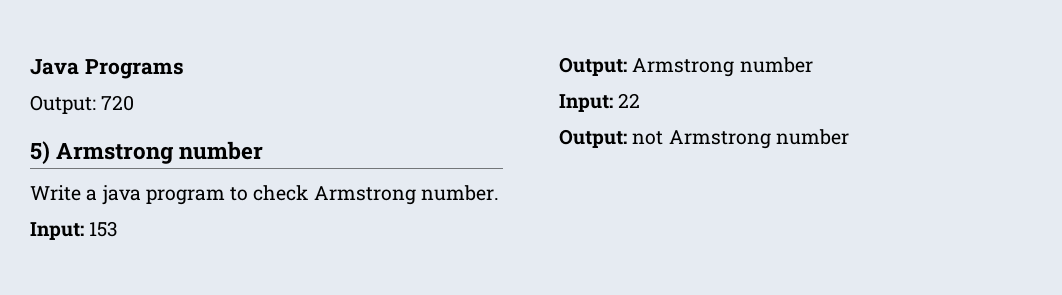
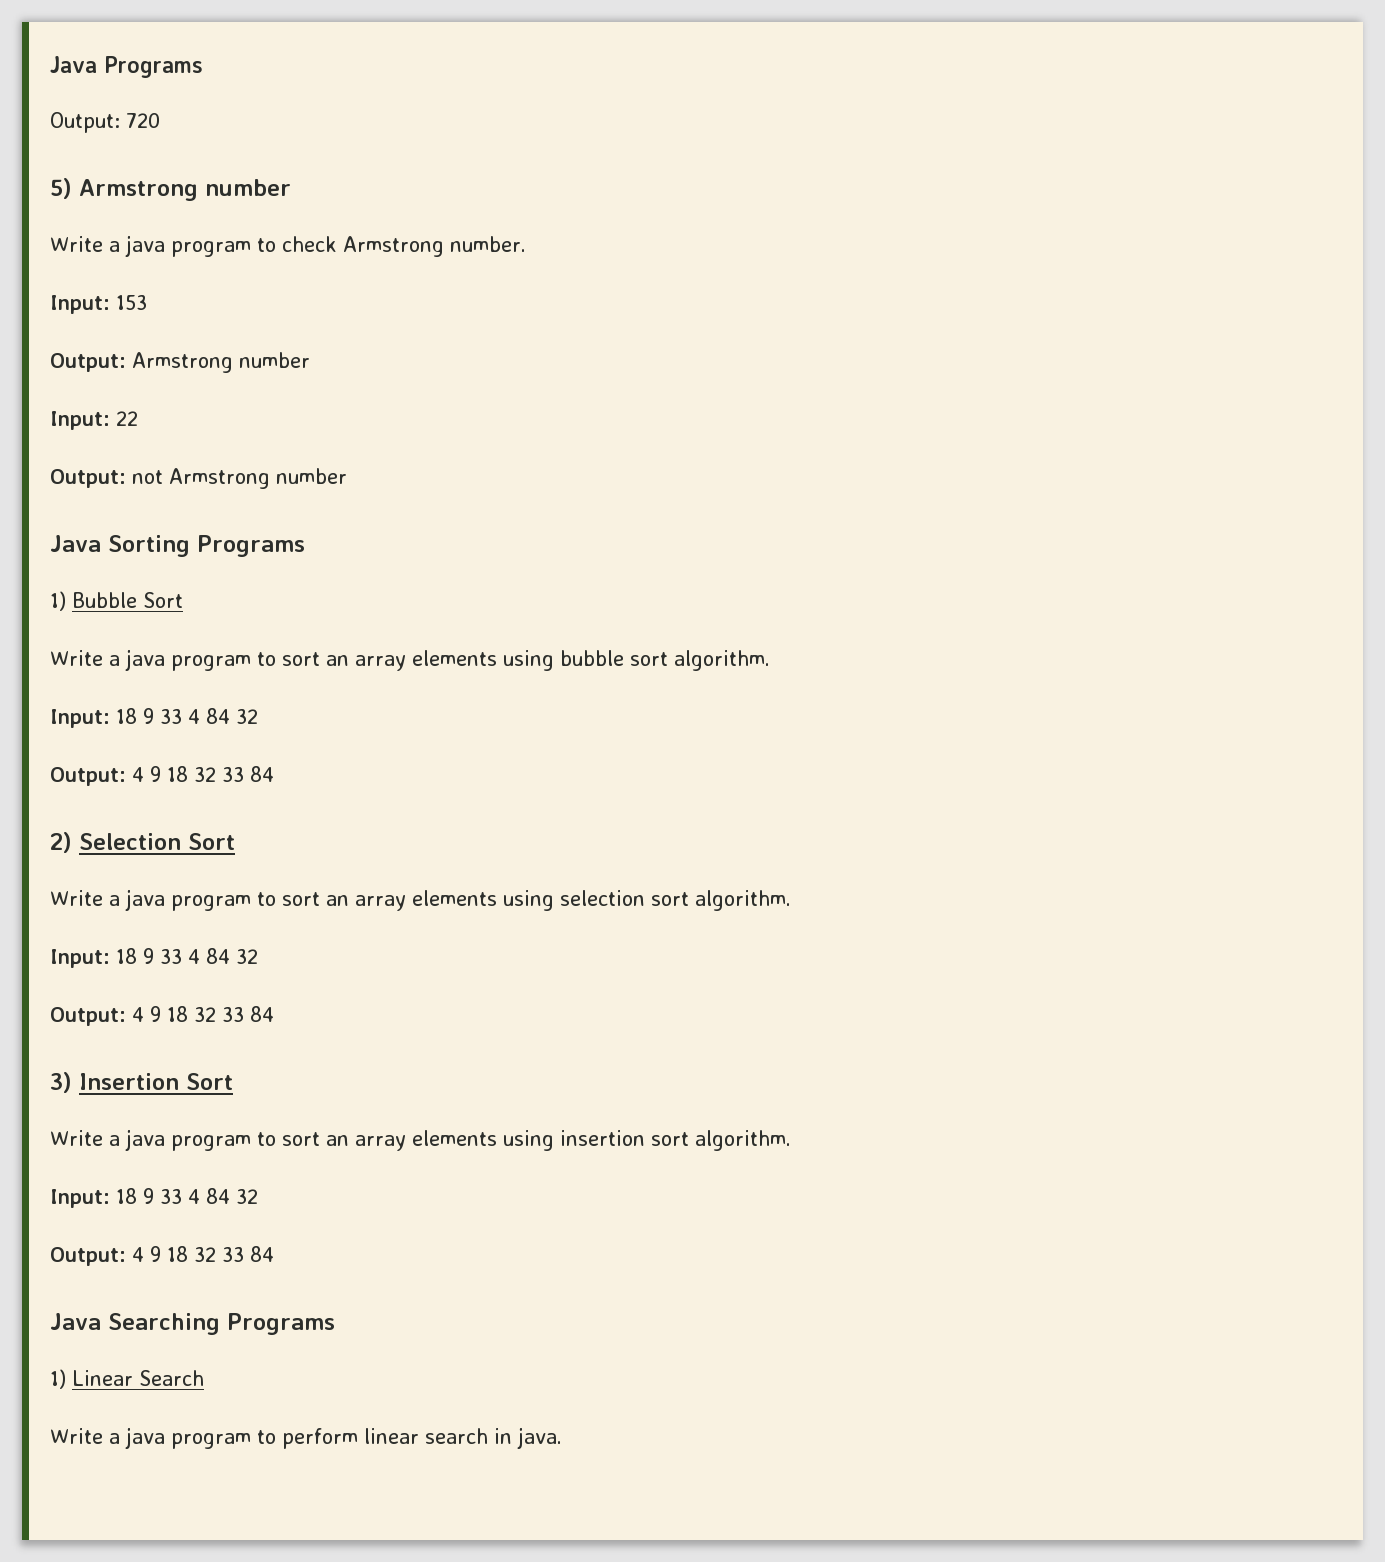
+ Java Sorting Programs
+ 1) Bubble Sort
+ Write a java program to sort an array elements using bubble sort algorithm.
+ Input: 18 9 33 4 84 32
+ Output: 4 9 18 32 33 84
+ 2) Selection Sort
+ Write a java program to sort an array elements using selection sort algorithm.
+ Input: 18 9 33 4 84 32
+ Output: 4 9 18 32 33 84
+ 3) Insertion Sort
+ Write a java program to sort an array elements using insertion sort algorithm.
+ Input: 18 9 33 4 84 32
+ Output: 4 9 18 32 33 84
+ Java Searching Programs
+ 1) Linear Search
+ Write a java program to perform linear search in java.

